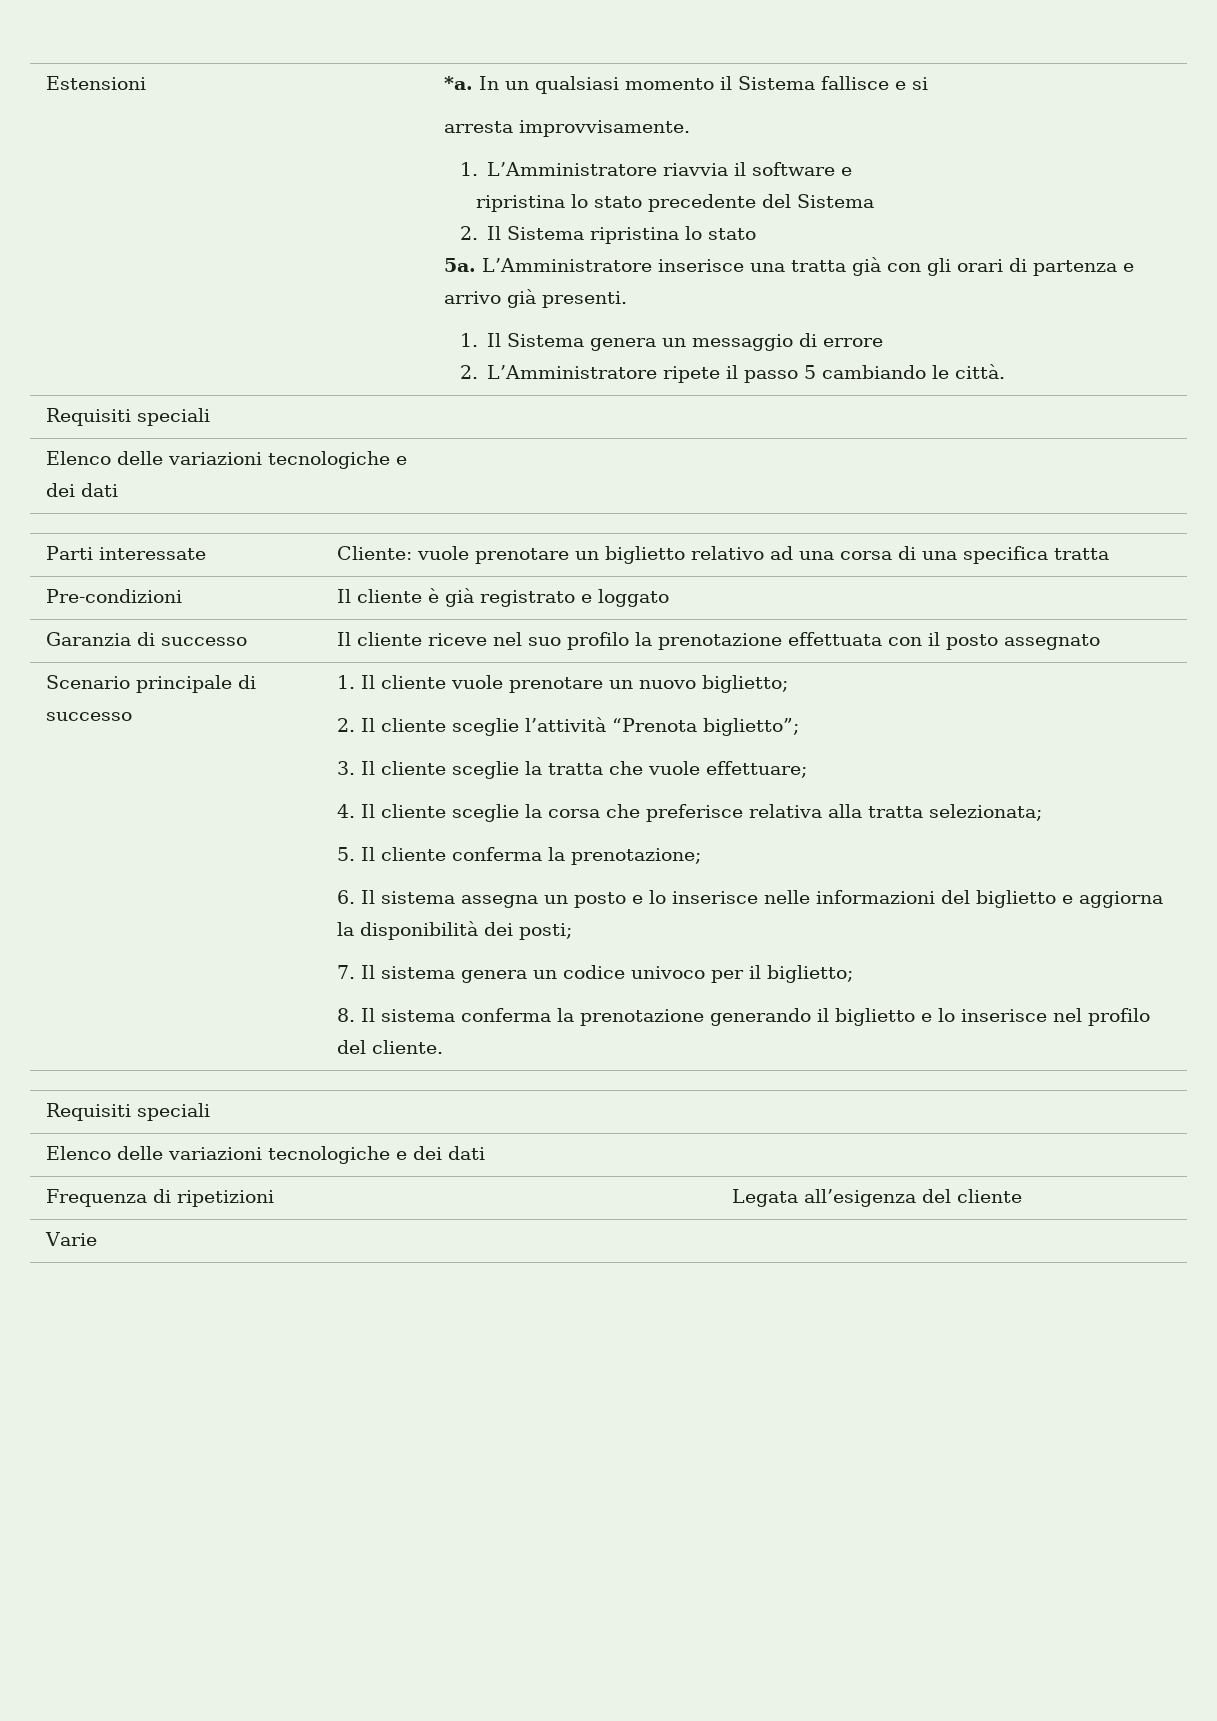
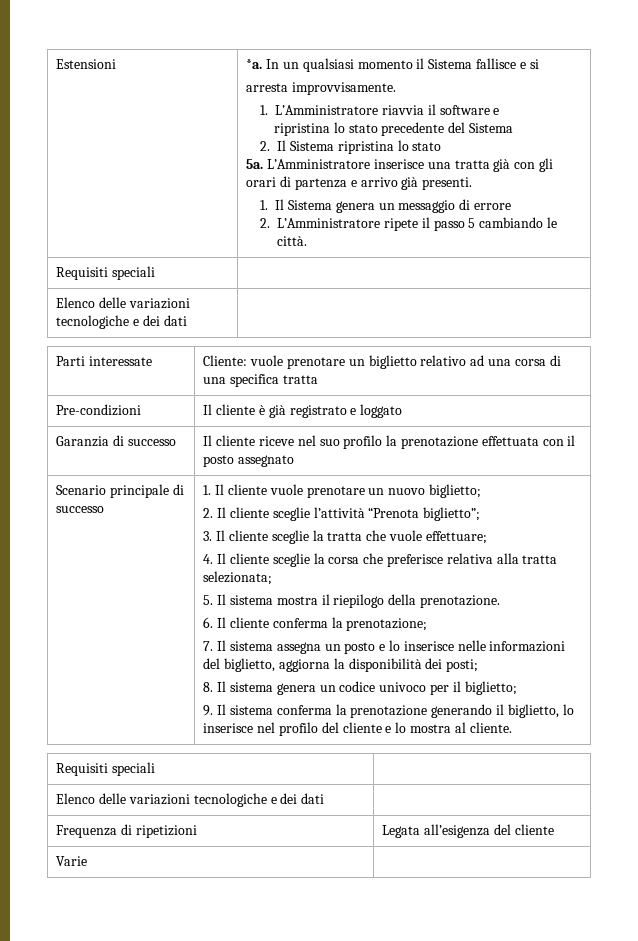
- 5. Il cliente conferma la prenotazione;
+ 5. Il sistema mostra il riepilogo della prenotazione.
+ 6. Il cliente conferma la prenotazione;
- 6. Il sistema assegna un posto e lo inserisce nelle informazioni del biglietto e aggiorna la disponibilità dei posti;
+ 7. Il sistema assegna un posto e lo inserisce nelle informazioni del biglietto, aggiorna la disponibilità dei posti;
- 7. Il sistema genera un codice univoco per il biglietto;
+ 8. Il sistema genera un codice univoco per il biglietto;
- 8. Il sistema conferma la prenotazione generando il biglietto e lo inserisce nel profilo del cliente.
+ 9. Il sistema conferma la prenotazione generando il biglietto, lo inserisce nel profilo del cliente e lo mostra al cliente.

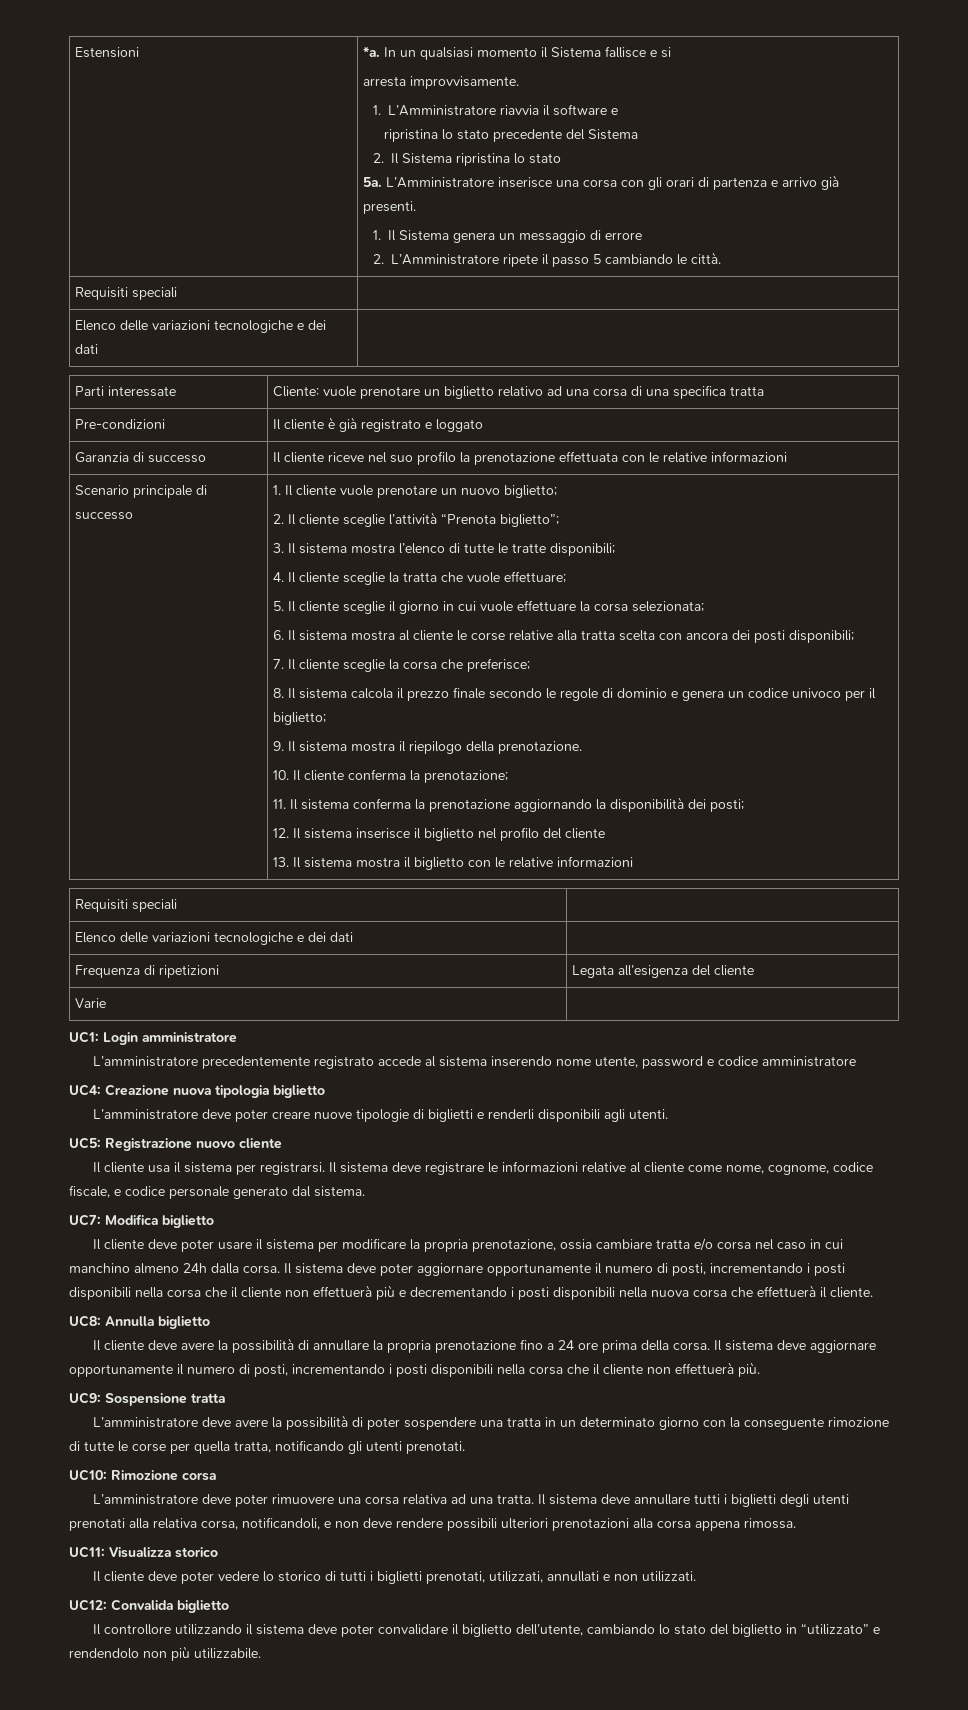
- L’Amministratore inserisce una tratta già con gli orari di partenza e arrivo già presenti.
+ L’Amministratore inserisce una corsa con gli orari di partenza e arrivo già presenti.
- Garanzia di successo | Il cliente riceve nel suo profilo la prenotazione effettuata con il posto assegnato
+ Garanzia di successo | Il cliente riceve nel suo profilo la prenotazione effettuata con le relative informazioni
- 3. Il cliente sceglie la tratta che vuole effettuare;
+ 3. Il sistema mostra l’elenco di tutte le tratte disponibili;
+ 4. Il cliente sceglie la tratta che vuole effettuare;
- 4. Il cliente sceglie la corsa che preferisce relativa alla tratta selezionata;
- 5. Il sistema mostra il riepilogo della prenotazione.
- 6. Il cliente conferma la prenotazione;
- 7. Il sistema assegna un posto e lo inserisce nelle informazioni del biglietto, aggiorna la disponibilità dei posti;
- 8. Il sistema genera un codice univoco per il biglietto;
+ 5. Il cliente sceglie il giorno in cui vuole effettuare la corsa selezionata;
+ 6. Il sistema mostra al cliente le corse relative alla tratta scelta con ancora dei posti disponibili;
+ 7. Il cliente sceglie la corsa che preferisce;
+ 8. Il sistema calcola il prezzo finale secondo le regole di dominio e genera un codice univoco per il biglietto;
- 9. Il sistema conferma la prenotazione generando il biglietto, lo inserisce nel profilo del cliente e lo mostra al cliente.
+ 9. Il sistema mostra il riepilogo della prenotazione.
+ 10. Il cliente conferma la prenotazione;
+ 11. Il sistema conferma la prenotazione aggiornando la disponibilità dei posti;
+ 12. Il sistema inserisce il biglietto nel profilo del cliente
+ 13. Il sistema mostra il biglietto con le relative informazioni
+ UC1: Login amministratore
+ L’amministratore precedentemente registrato accede al sistema inserendo nome utente, password e codice amministratore
+ UC4: Creazione nuova tipologia biglietto
+ L’amministratore deve poter creare nuove tipologie di biglietti e renderli disponibili agli utenti.
+ UC5: Registrazione nuovo cliente
+ Il cliente usa il sistema per registrarsi. Il sistema deve registrare le informazioni relative al cliente come nome, cognome, codice fiscale, e codice personale generato dal sistema.
+ UC7: Modifica biglietto
+ Il cliente deve poter usare il sistema per modificare la propria prenotazione, ossia cambiare tratta e/o corsa nel caso in cui manchino almeno 24h dalla corsa. Il sistema deve poter aggiornare opportunamente il numero di posti, incrementando i posti disponibili nella corsa che il cliente non effettuerà più e decrementando i posti disponibili nella nuova corsa che effettuerà il cliente.
+ UC8: Annulla biglietto
+ Il cliente deve avere la possibilità di annullare la propria prenotazione fino a 24 ore prima della corsa. Il sistema deve aggiornare opportunamente il numero di posti, incrementando i posti disponibili nella corsa che il cliente non effettuerà più.
+ UC9: Sospensione tratta
+ L’amministratore deve avere la possibilità di poter sospendere una tratta in un determinato giorno con la conseguente rimozione di tutte le corse per quella tratta, notificando gli utenti prenotati.
+ UC10: Rimozione corsa
+ L’amministratore deve poter rimuovere una corsa relativa ad una tratta. Il sistema deve annullare tutti i biglietti degli utenti prenotati alla relativa corsa, notificandoli, e non deve rendere possibili ulteriori prenotazioni alla corsa appena rimossa.
+ UC11: Visualizza storico
+ Il cliente deve poter vedere lo storico di tutti i biglietti prenotati, utilizzati, annullati e non utilizzati.
+ UC12: Convalida biglietto
+ Il controllore utilizzando il sistema deve poter convalidare il biglietto dell’utente, cambiando lo stato del biglietto in “utilizzato” e rendendolo non più utilizzabile.

